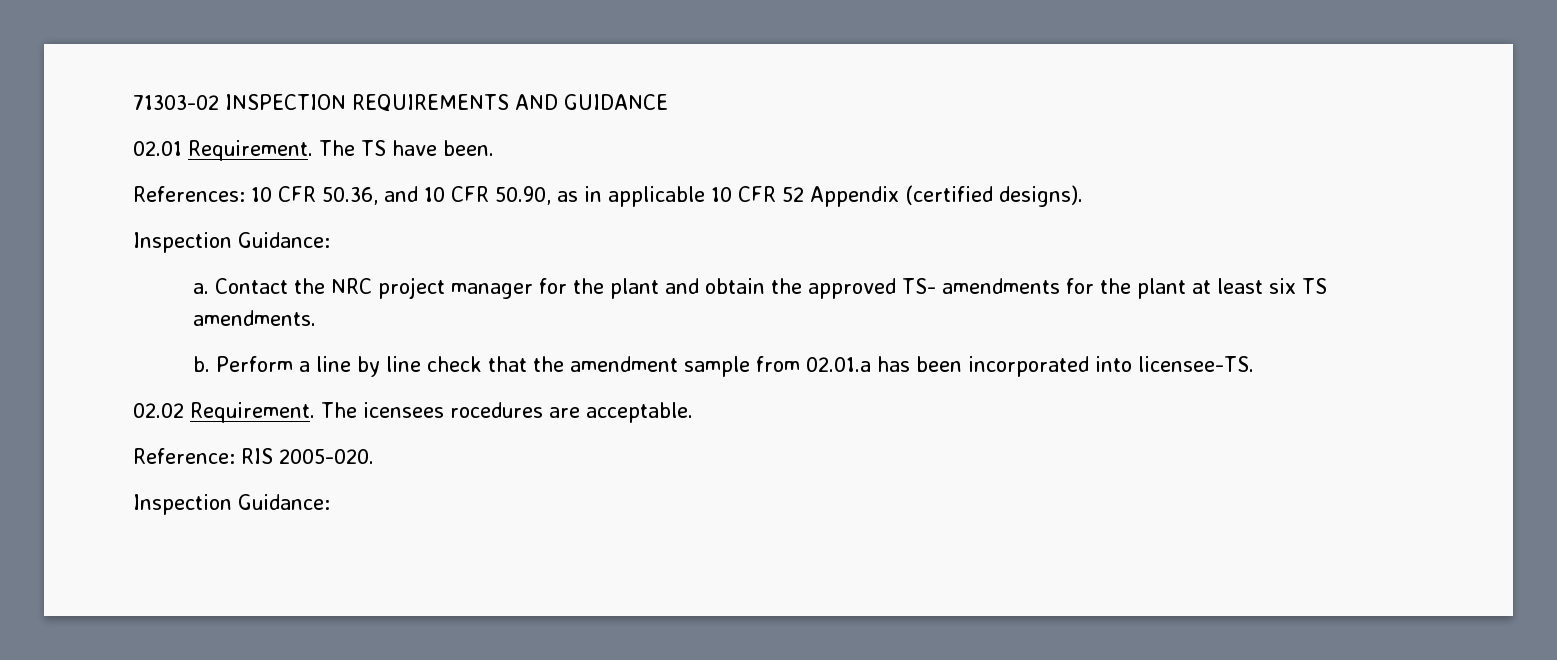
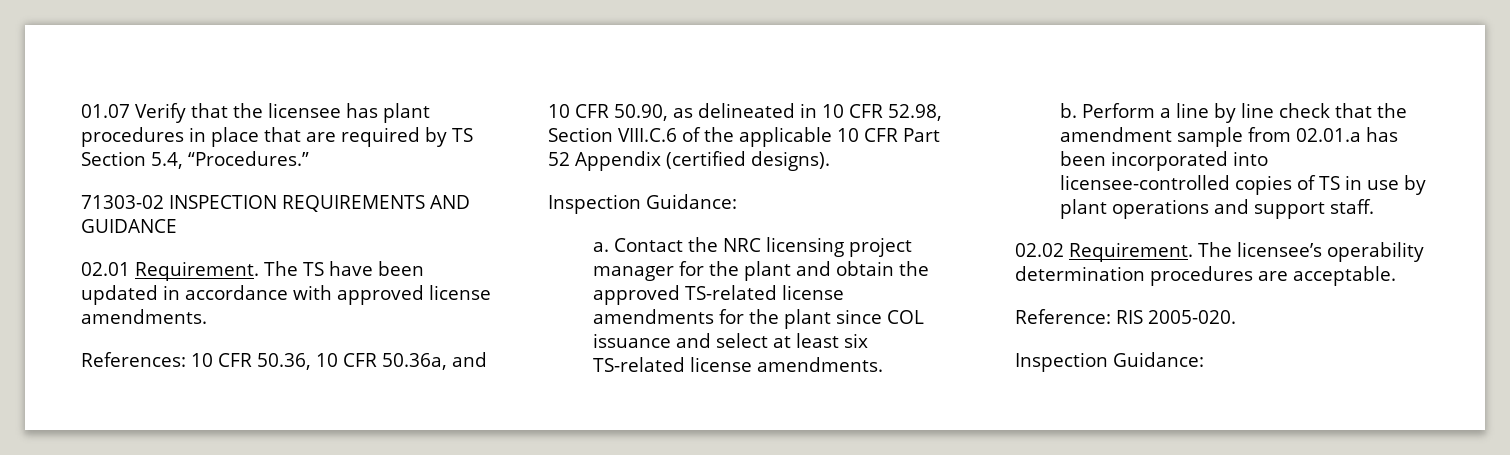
+ 01.07 Verify that the licensee has plant procedures in place that are required by TS Section 5.4, “Procedures.”
- The TS have been.
+ The TS have been updated in accordance with approved license amendments.
- References: 10 CFR 50.36, and 10 CFR 50.90, as in applicable 10 CFR 52 Appendix (certified designs).
+ References: 10 CFR 50.36, 10 CFR 50.36a, and 10 CFR 50.90, as delineated in 10 CFR 52.98, Section VIII.C.6 of the applicable 10 CFR Part 52 Appendix (certified designs).
- Contact the NRC project manager for the plant and obtain the approved TS- amendments for the plant at least six TS amendments.
+ Contact the NRC licensing project manager for the plant and obtain the approved TS-related license amendments for the plant since COL issuance and select at least six TS-related license amendments.
- Perform a line by line check that the amendment sample from 02.01.a has been incorporated into licensee-TS.
+ Perform a line by line check that the amendment sample from 02.01.a has been incorporated into licensee-controlled copies of TS in use by plant operations and support staff.
- The icensees rocedures are acceptable.
+ The licensee’s operability determination procedures are acceptable.

